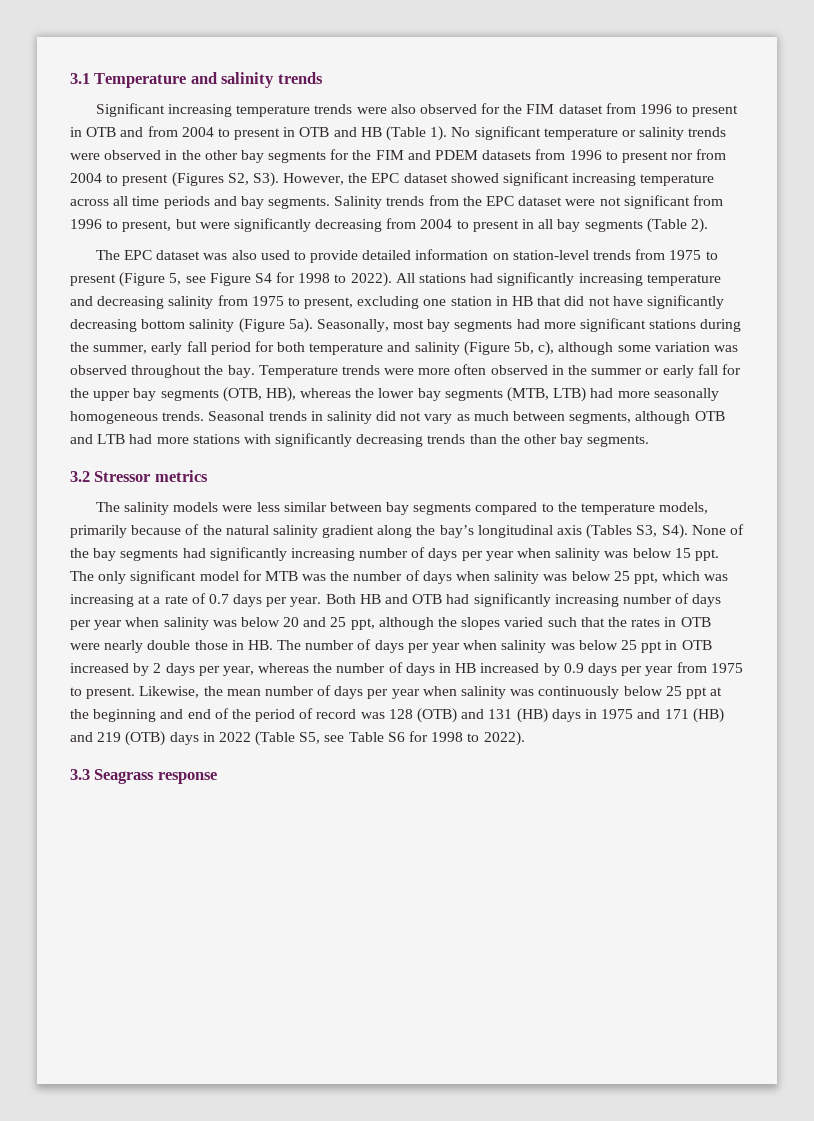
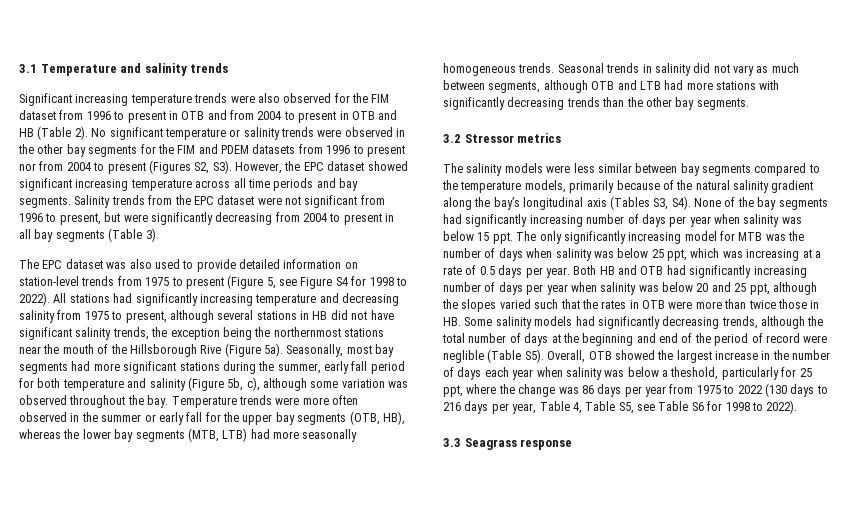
- Significant increasing temperature trends were also observed for the FIM dataset from 1996 to present in OTB and from 2004 to present in OTB and HB (Table 1).
+ Significant increasing temperature trends were also observed for the FIM dataset from 1996 to present in OTB and from 2004 to present in OTB and HB (Table 2).
- Salinity trends from the EPC dataset were not significant from 1996 to present, but were significantly decreasing from 2004 to present in all bay segments (Table 2).
+ Salinity trends from the EPC dataset were not significant from 1996 to present, but were significantly decreasing from 2004 to present in all bay segments (Table 3).
- All stations had significantly increasing temperature and decreasing salinity from 1975 to present, excluding one station in HB that did not have significantly decreasing bottom salinity (Figure 5a).
+ All stations had significantly increasing temperature and decreasing salinity from 1975 to present, although several stations in HB did not have significant salinity trends, the exception being the northernmost stations near the mouth of the Hillsborough Rive (Figure 5a).
- The only significant model for MTB was the number of days when salinity was below 25 ppt, which was increasing at a rate of 0.7 days per year.
+ The only significantly increasing model for MTB was the number of days when salinity was below 25 ppt, which was increasing at a rate of 0.5 days per year.
- Both HB and OTB had significantly increasing number of days per year when salinity was below 20 and 25 ppt, although the slopes varied such that the rates in OTB were nearly double those in HB. The number of days per year when salinity was below 25 ppt in OTB increased by 2 days per year, whereas the number of days in HB increased by 0.9 days per year from 1975 to present. Likewise, the mean number of days per year when salinity was continuously below 25 ppt at the beginning and end of the period of record was 128 (OTB) and 131 (HB) days in 1975 and 171 (HB) and 219 (OTB) days in 2022 (Table S5, see Table S6 for 1998 to 2022).
+ Both HB and OTB had significantly increasing number of days per year when salinity was below 20 and 25 ppt, although the slopes varied such that the rates in OTB were more than twice those in HB. Some salinity models had significantly decreasing trends, although the total number of days at the beginning and end of the period of record were neglible (Table S5). Overall, OTB showed the largest increase in the number of days each year when salinity was below a theshold, particularly for 25 ppt, where the change was 86 days per year from 1975 to 2022 (130 days to 216 days per year, Table 4, Table S5, see Table S6 for 1998 to 2022).

